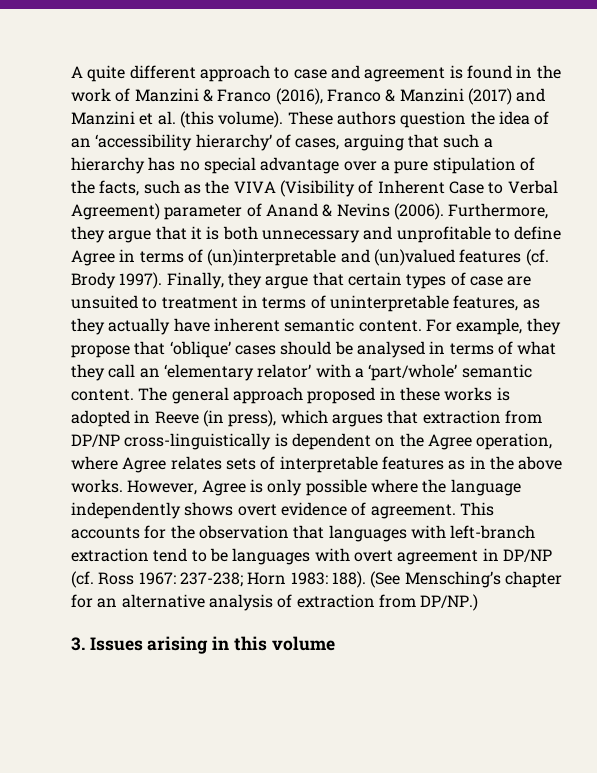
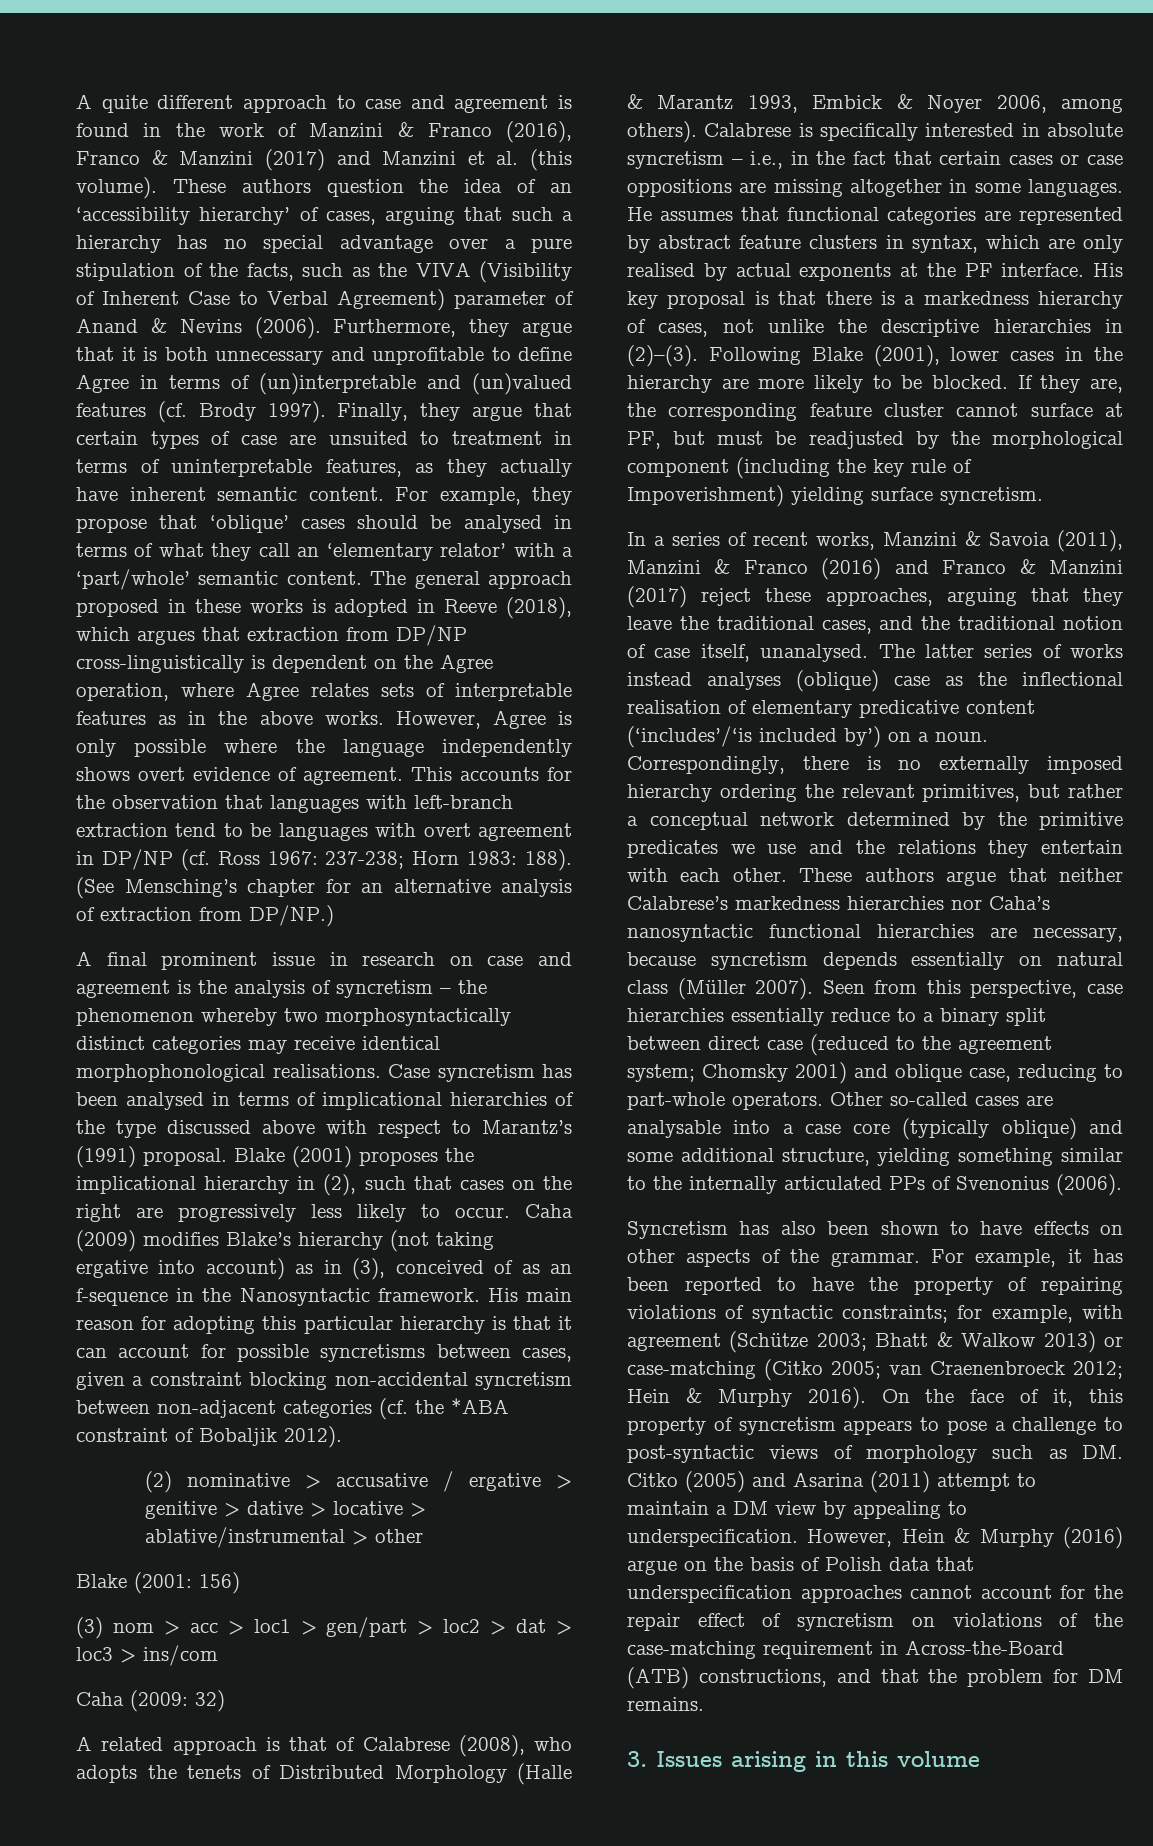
- The general approach proposed in these works is adopted in Reeve (in press), which argues that extraction from DP/NP cross-linguistically is dependent on the Agree operation, where Agree relates sets of interpretable features as in the above works.
+ The general approach proposed in these works is adopted in Reeve (2018), which argues that extraction from DP/NP cross-linguistically is dependent on the Agree operation, where Agree relates sets of interpretable features as in the above works.
+ A final prominent issue in research on case and agreement is the analysis of syncretism – the phenomenon whereby two morphosyntactically distinct categories may receive identical morphophonological realisations. Case syncretism has been analysed in terms of implicational hierarchies of the type discussed above with respect to Marantz’s (1991) proposal. Blake (2001) proposes the implicational hierarchy in (2), such that cases on the right are progressively less likely to occur. Caha (2009) modifies Blake’s hierarchy (not taking ergative into account) as in (3), conceived of as an f-sequence in the Nanosyntactic framework. His main reason for adopting this particular hierarchy is that it can account for possible syncretisms between cases, given a constraint blocking non-accidental syncretism between non-adjacent categories (cf. the *ABA constraint of Bobaljik 2012).
+ (2) nominative > accusative / ergative > genitive > dative > locative > ablative/instrumental > other
+ Blake (2001: 156)
+ (3) nom > acc > loc1 > gen/part > loc2 > dat > loc3 > ins/com
+ Caha (2009: 32)
+ A related approach is that of Calabrese (2008), who adopts the tenets of Distributed Morphology (Halle & Marantz 1993, Embick & Noyer 2006, among others). Calabrese is specifically interested in absolute syncretism – i.e., in the fact that certain cases or case oppositions are missing altogether in some languages. He assumes that functional categories are represented by abstract feature clusters in syntax, which are only realised by actual exponents at the PF interface. His key proposal is that there is a markedness hierarchy of cases, not unlike the descriptive hierarchies in (2)–(3). Following Blake (2001), lower cases in the hierarchy are more likely to be blocked. If they are, the corresponding feature cluster cannot surface at PF, but must be readjusted by the morphological component (including the key rule of Impoverishment) yielding surface syncretism.
+ In a series of recent works, Manzini & Savoia (2011), Manzini & Franco (2016) and Franco & Manzini (2017) reject these approaches, arguing that they leave the traditional cases, and the traditional notion of case itself, unanalysed. The latter series of works instead analyses (oblique) case as the inflectional realisation of elementary predicative content (‘includes’/‘is included by’) on a noun. Correspondingly, there is no externally imposed hierarchy ordering the relevant primitives, but rather a conceptual network determined by the primitive predicates we use and the relations they entertain with each other. These authors argue that neither Calabrese’s markedness hierarchies nor Caha’s nanosyntactic functional hierarchies are necessary, because syncretism depends essentially on natural class (Müller 2007). Seen from this perspective, case hierarchies essentially reduce to a binary split between direct case (reduced to the agreement system; Chomsky 2001) and oblique case, reducing to part-whole operators. Other so-called cases are analysable into a case core (typically oblique) and some additional structure, yielding something similar to the internally articulated PPs of Svenonius (2006).
+ Syncretism has also been shown to have effects on other aspects of the grammar. For example, it has been reported to have the property of repairing violations of syntactic constraints; for example, with agreement (Schütze 2003; Bhatt & Walkow 2013) or case-matching (Citko 2005; van Craenenbroeck 2012; Hein & Murphy 2016). On the face of it, this property of syncretism appears to pose a challenge to post-syntactic views of morphology such as DM. Citko (2005) and Asarina (2011) attempt to maintain a DM view by appealing to underspecification. However, Hein & Murphy (2016) argue on the basis of Polish data that underspecification approaches cannot account for the repair effect of syncretism on violations of the case-matching requirement in Across-the-Board (ATB) constructions, and that the problem for DM remains.

